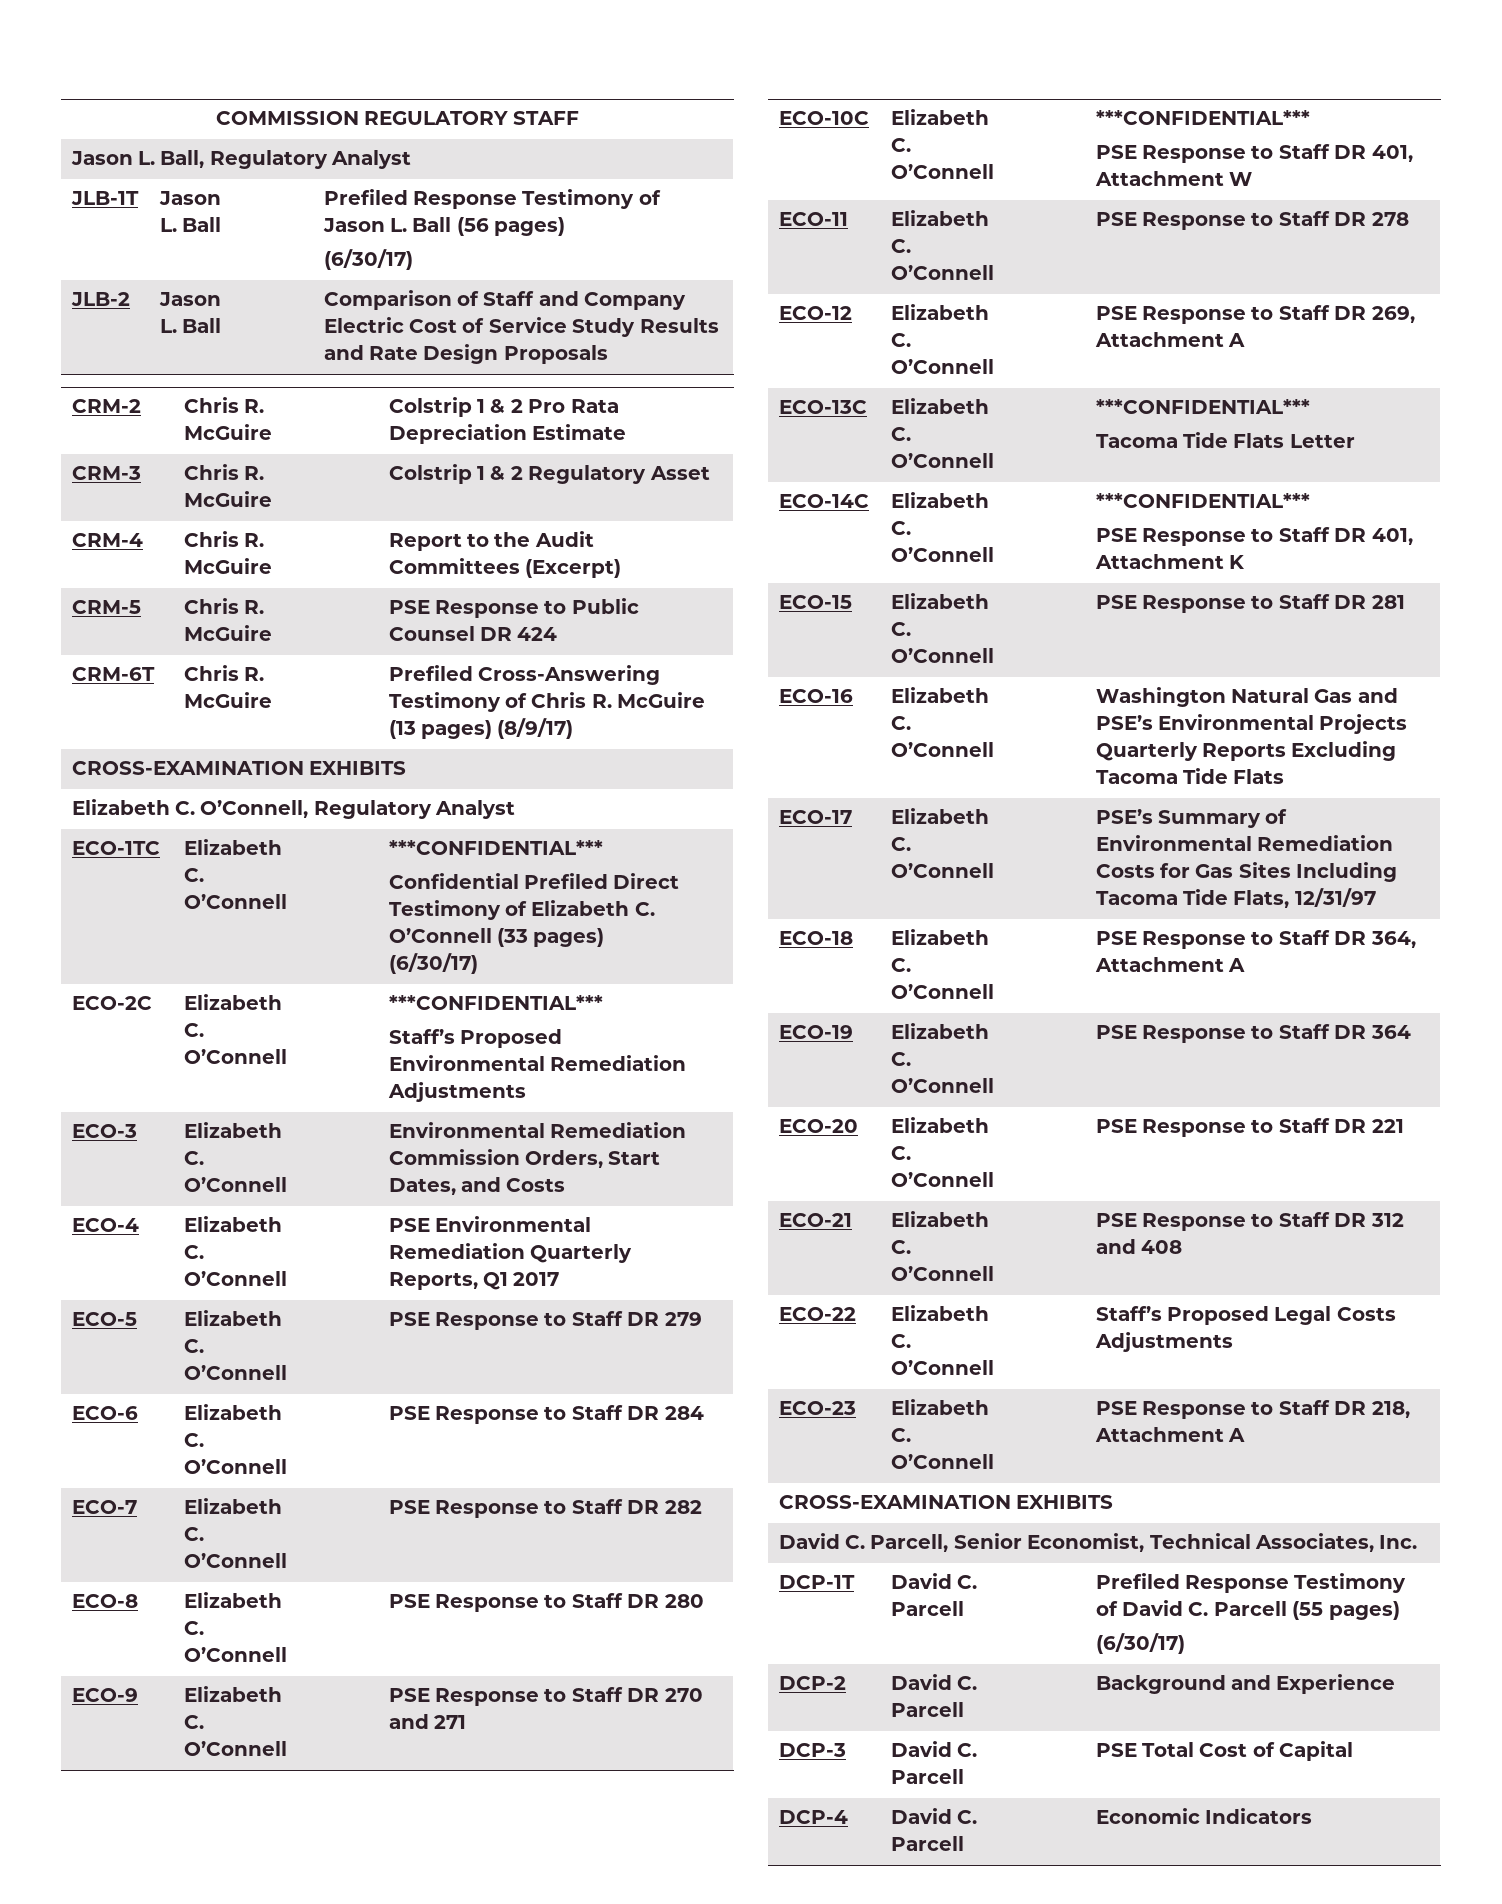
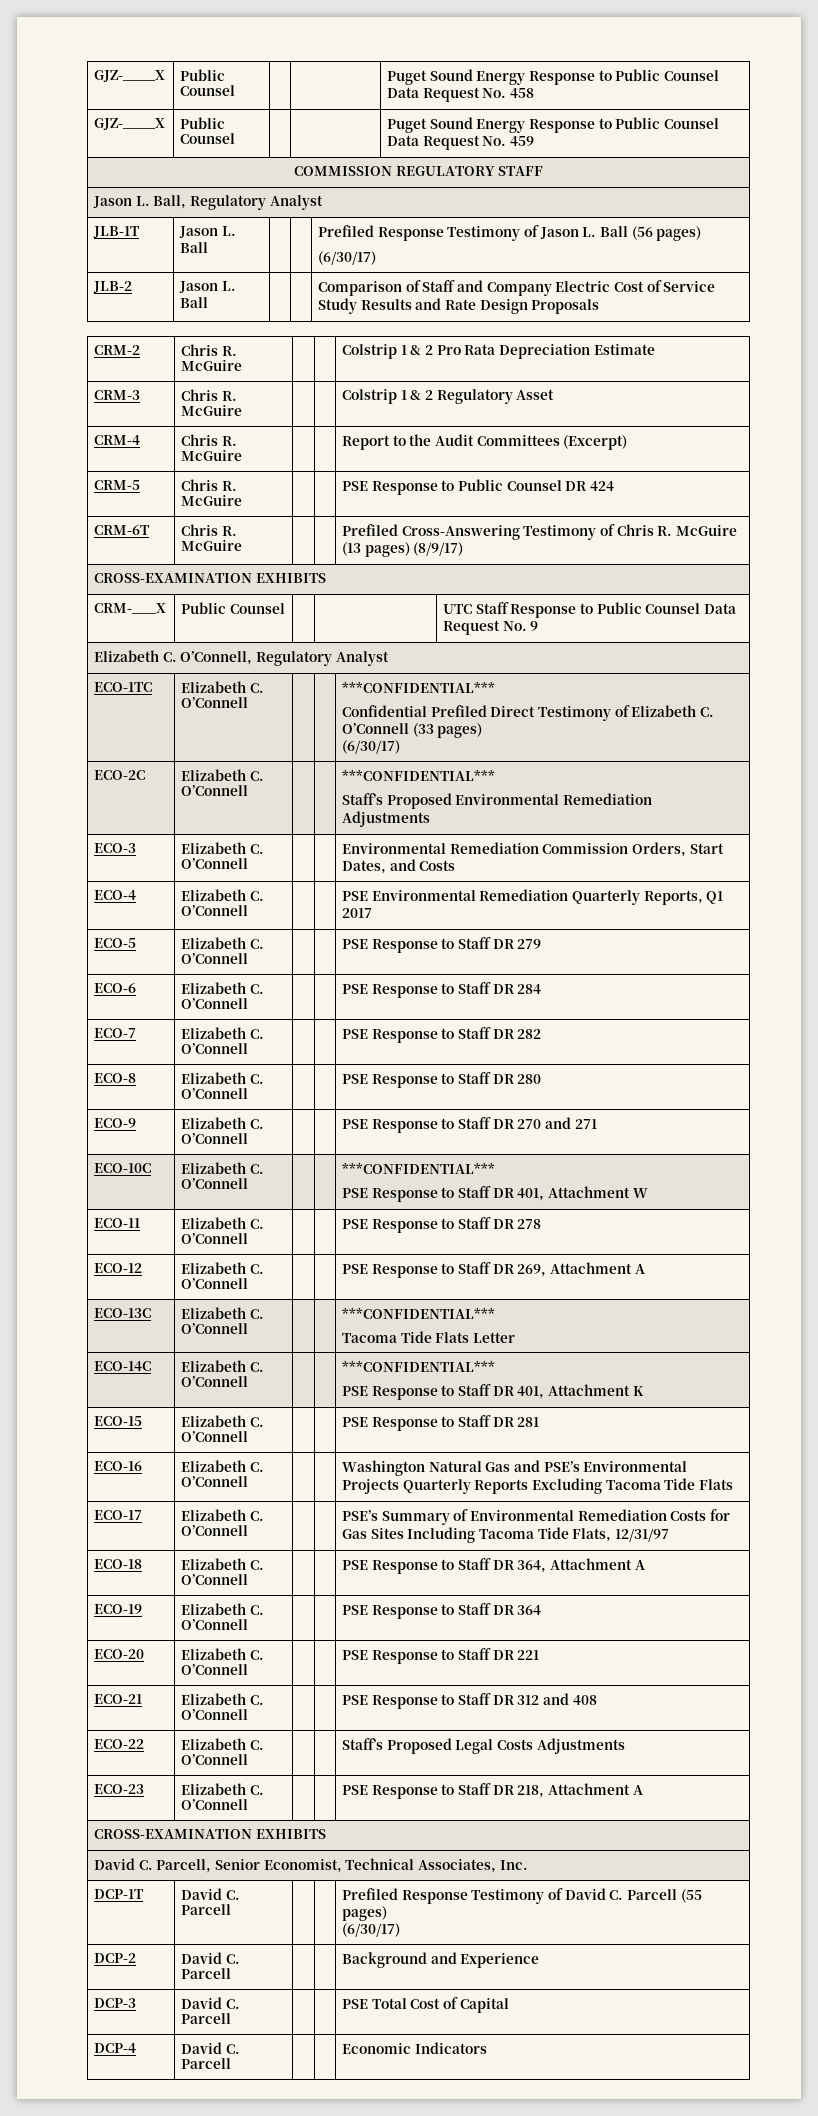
+ GJZ-____X | Public Counsel | | | Puget Sound Energy Response to Public Counsel Data Request No. 458
+ GJZ-____X | Public Counsel | | | Puget Sound Energy Response to Public Counsel Data Request No. 459
+ CRM-___X | Public Counsel | | | UTC Staff Response to Public Counsel Data Request No. 9

